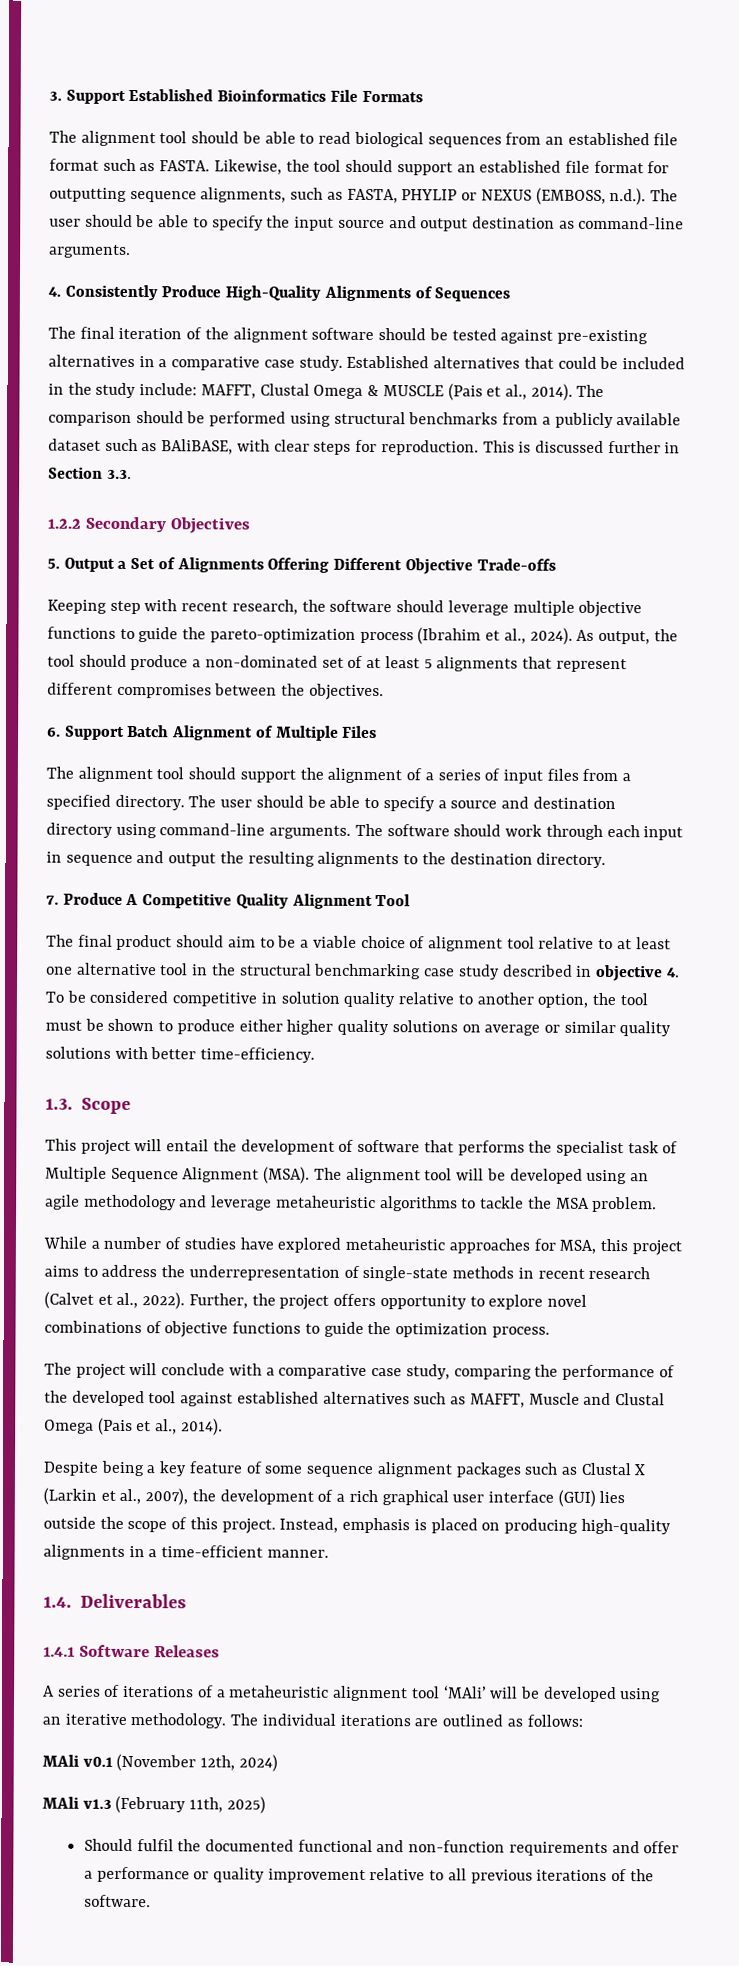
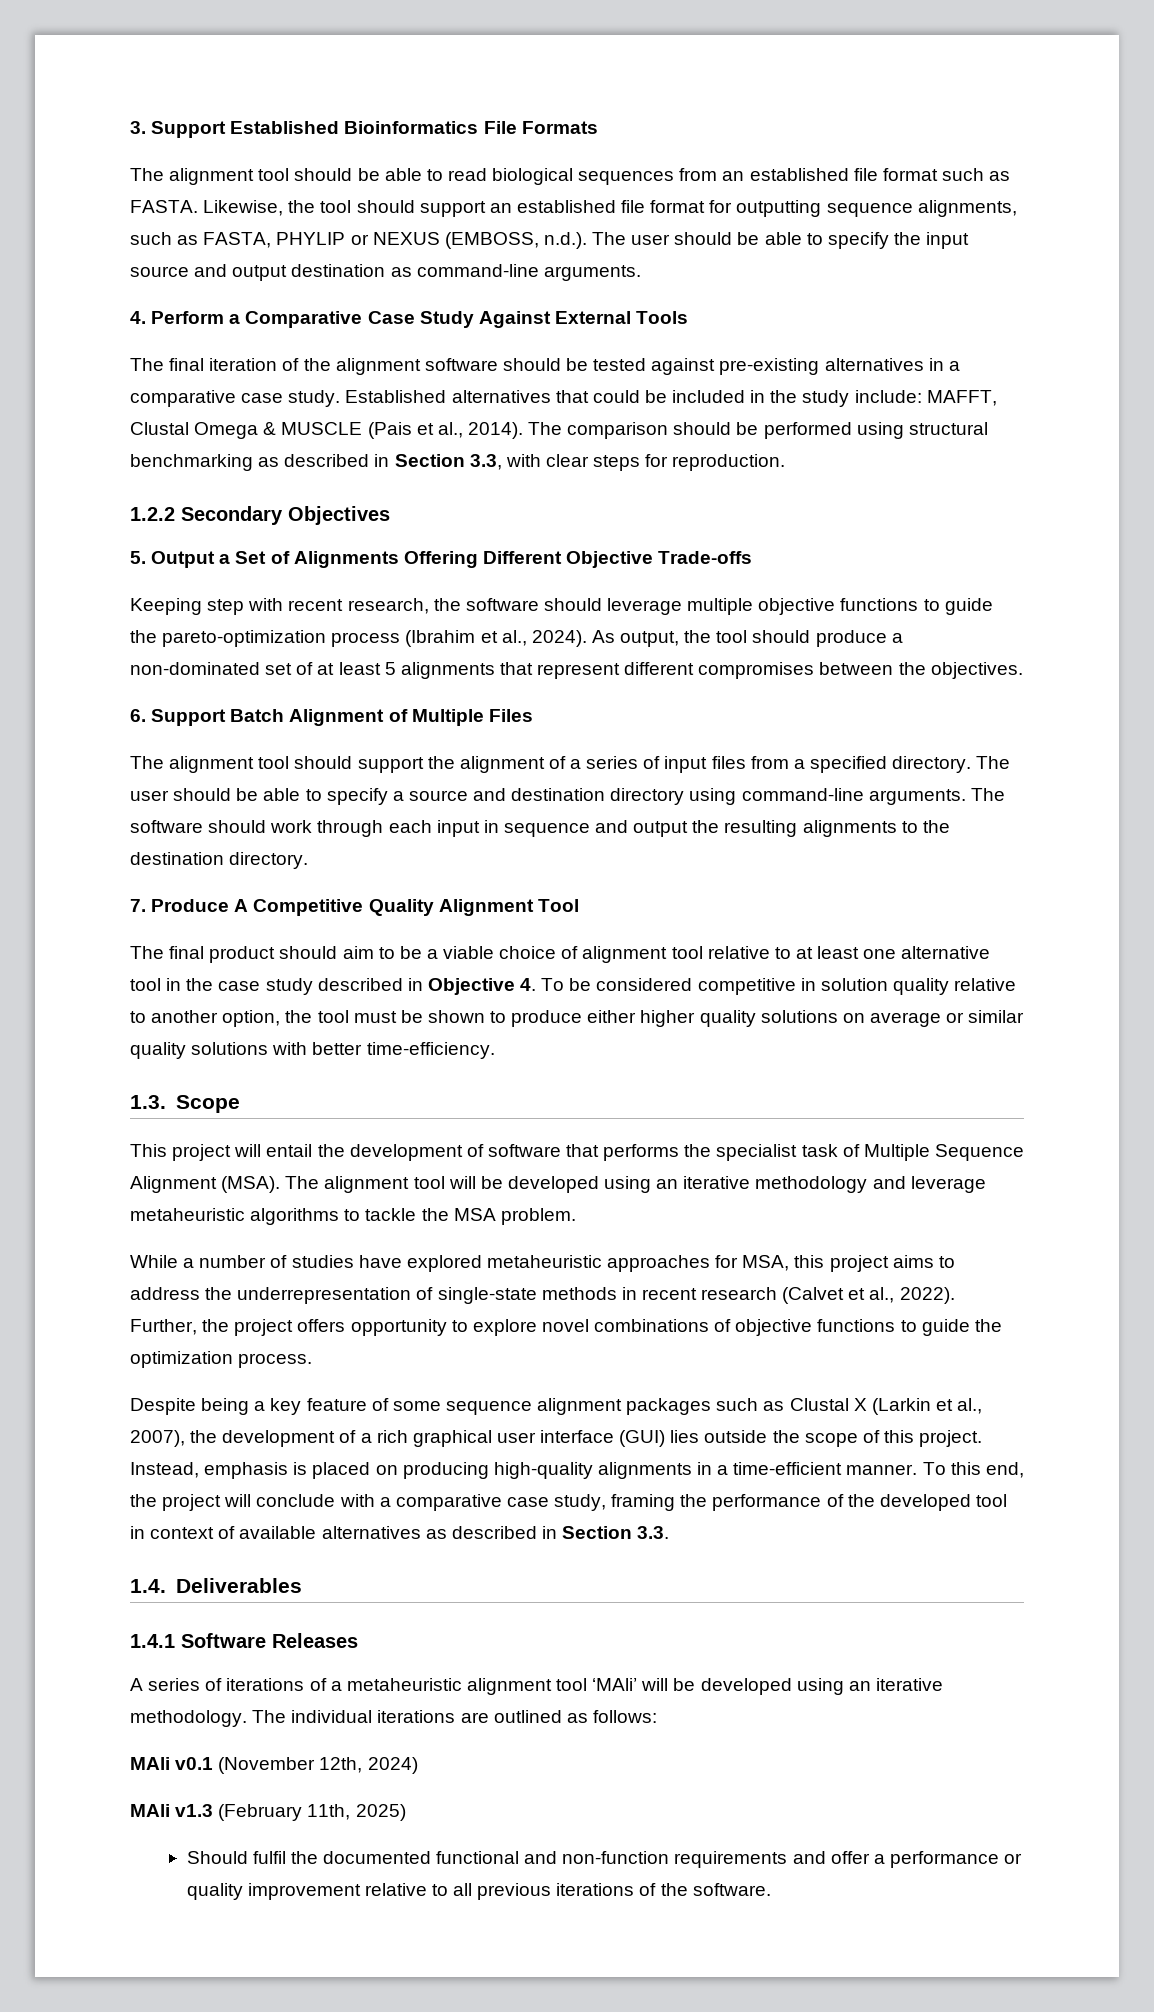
- 4. Consistently Produce High-Quality Alignments of Sequences
+ 4. Perform a Comparative Case Study Against External Tools
- The comparison should be performed using structural benchmarks from a publicly available dataset such as BAliBASE, with clear steps for reproduction. This is discussed further in Section 3.3.
+ The comparison should be performed using structural benchmarking as described in Section 3.3, with clear steps for reproduction.
- The final product should aim to be a viable choice of alignment tool relative to at least one alternative tool in the structural benchmarking case study described in objective 4. To be considered competitive in solution quality relative to another option, the tool must be shown to produce either higher quality solutions on average or similar quality solutions with better time-efficiency.
+ The final product should aim to be a viable choice of alignment tool relative to at least one alternative tool in the case study described in Objective 4. To be considered competitive in solution quality relative to another option, the tool must be shown to produce either higher quality solutions on average or similar quality solutions with better time-efficiency.
- The alignment tool will be developed using an agile methodology and leverage metaheuristic algorithms to tackle the MSA problem.
+ The alignment tool will be developed using an iterative methodology and leverage metaheuristic algorithms to tackle the MSA problem.
- The project will conclude with a comparative case study, comparing the performance of the developed tool against established alternatives such as MAFFT, Muscle and Clustal Omega (Pais et al., 2014).
+ To this end, the project will conclude with a comparative case study, framing the performance of the developed tool in context of available alternatives as described in Section 3.3.

